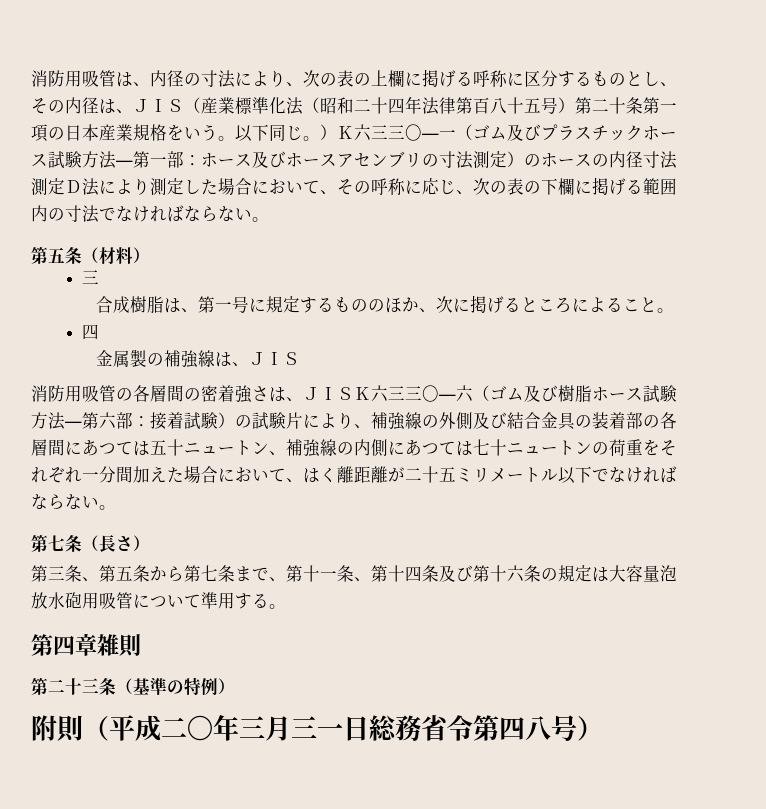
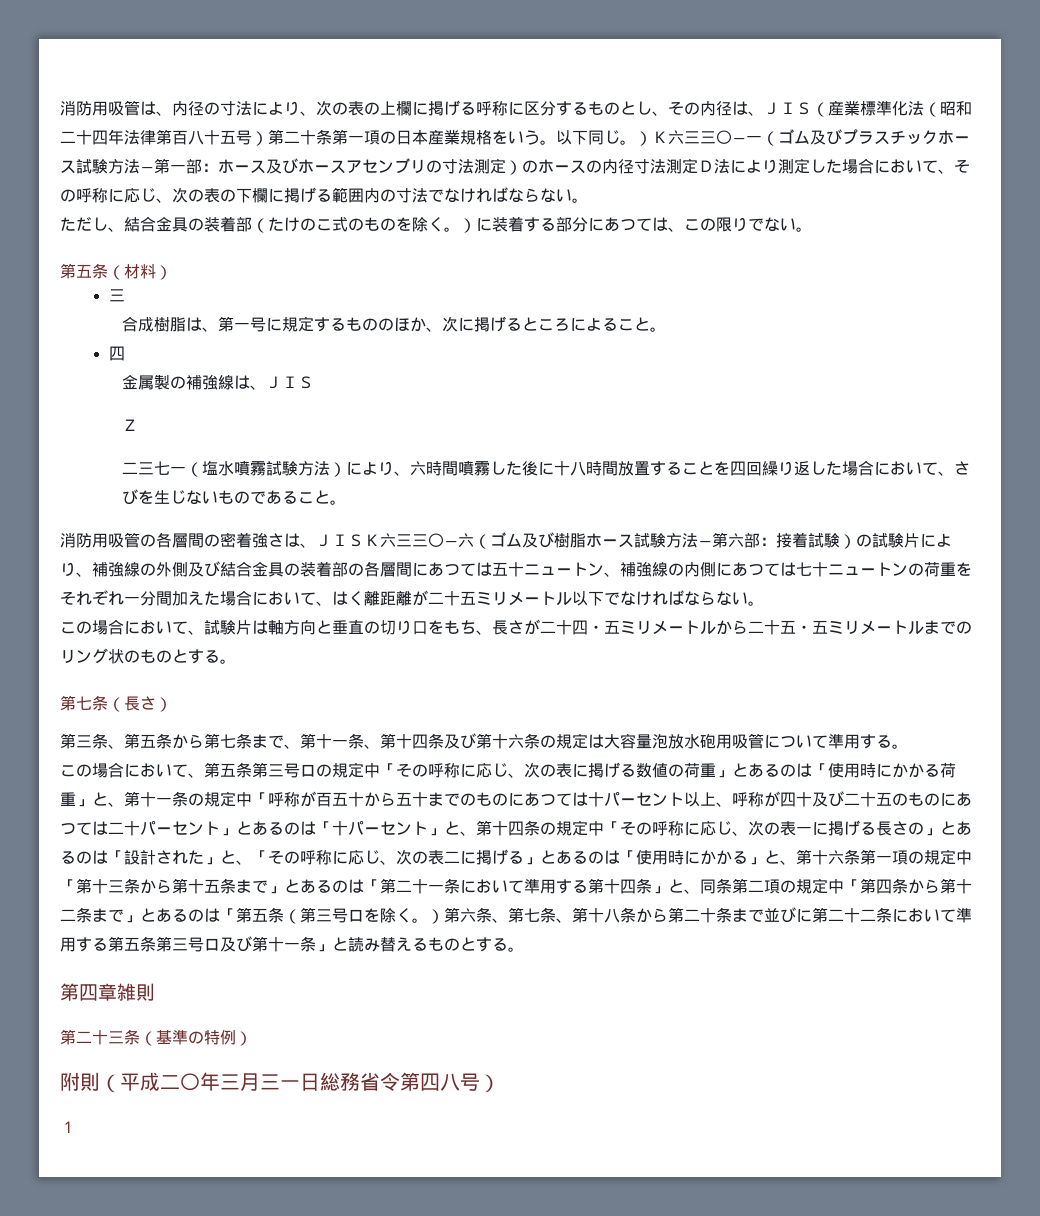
+ ただし、結合金具の装着部（たけのこ式のものを除く。）に装着する部分にあつては、この限りでない。
+ Ｚ
+ 二三七一（塩水噴霧試験方法）により、六時間噴霧した後に十八時間放置することを四回繰り返した場合において、さびを生じないものであること。
+ この場合において、試験片は軸方向と垂直の切り口をもち、長さが二十四・五ミリメートルから二十五・五ミリメートルまでのリング状のものとする。
+ この場合において、第五条第三号ロの規定中「その呼称に応じ、次の表に掲げる数値の荷重」とあるのは「使用時にかかる荷重」と、第十一条の規定中「呼称が百五十から五十までのものにあつては十パーセント以上、呼称が四十及び二十五のものにあつては二十パーセント」とあるのは「十パーセント」と、第十四条の規定中「その呼称に応じ、次の表一に掲げる長さの」とあるのは「設計された」と、「その呼称に応じ、次の表二に掲げる」とあるのは「使用時にかかる」と、第十六条第一項の規定中「第十三条から第十五条まで」とあるのは「第二十一条において準用する第十四条」と、同条第二項の規定中「第四条から第十二条まで」とあるのは「第五条（第三号ロを除く。）第六条、第七条、第十八条から第二十条まで並びに第二十二条において準用する第五条第三号ロ及び第十一条」と読み替えるものとする。
  附則（平成二〇年三月三一日総務省令第四八号）
+ １

